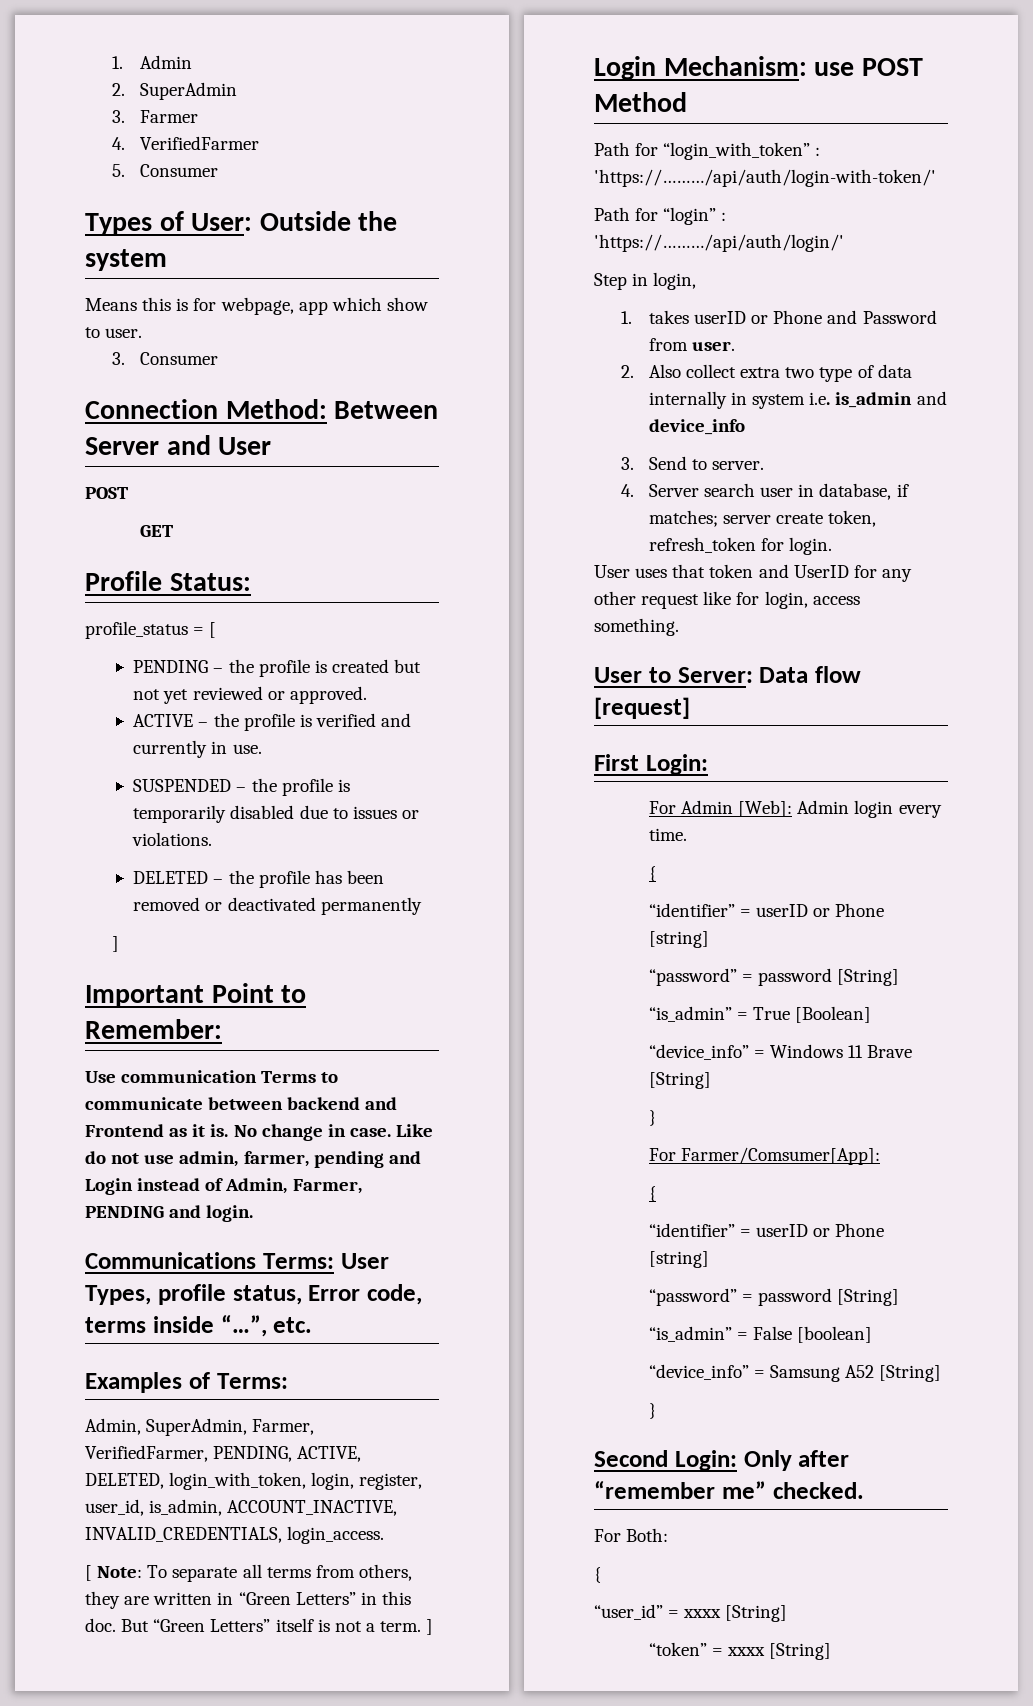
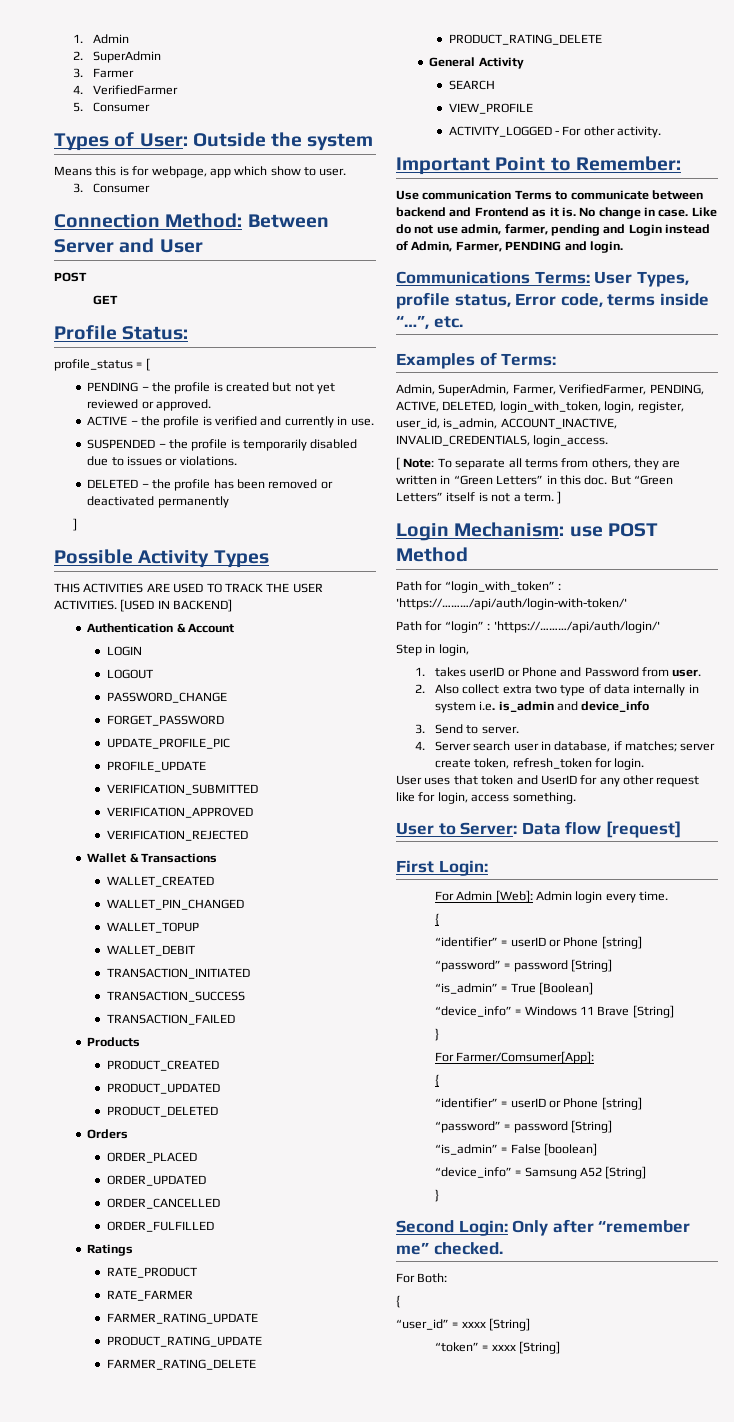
+ Possible Activity Types
+ THIS ACTIVITIES ARE USED TO TRACK THE USER ACTIVITIES. [USED IN BACKEND]
+ Authentication & Account
+ LOGIN
+ LOGOUT
+ PASSWORD_CHANGE
+ FORGET_PASSWORD
+ UPDATE_PROFILE_PIC
+ PROFILE_UPDATE
+ VERIFICATION_SUBMITTED
+ VERIFICATION_APPROVED
+ VERIFICATION_REJECTED
+ Wallet & Transactions
+ WALLET_CREATED
+ WALLET_PIN_CHANGED
+ WALLET_TOPUP
+ WALLET_DEBIT
+ TRANSACTION_INITIATED
+ TRANSACTION_SUCCESS
+ TRANSACTION_FAILED
+ Products
+ PRODUCT_CREATED
+ PRODUCT_UPDATED
+ PRODUCT_DELETED
+ Orders
+ ORDER_PLACED
+ ORDER_UPDATED
+ ORDER_CANCELLED
+ ORDER_FULFILLED
+ Ratings
+ RATE_PRODUCT
+ RATE_FARMER
+ FARMER_RATING_UPDATE
+ PRODUCT_RATING_UPDATE
+ FARMER_RATING_DELETE
+ PRODUCT_RATING_DELETE
+ General Activity
+ SEARCH
+ VIEW_PROFILE
+ ACTIVITY_LOGGED - For other activity.

